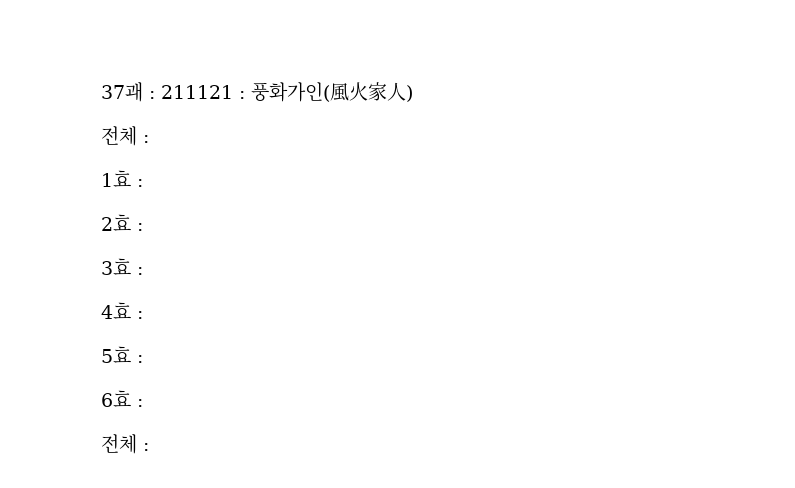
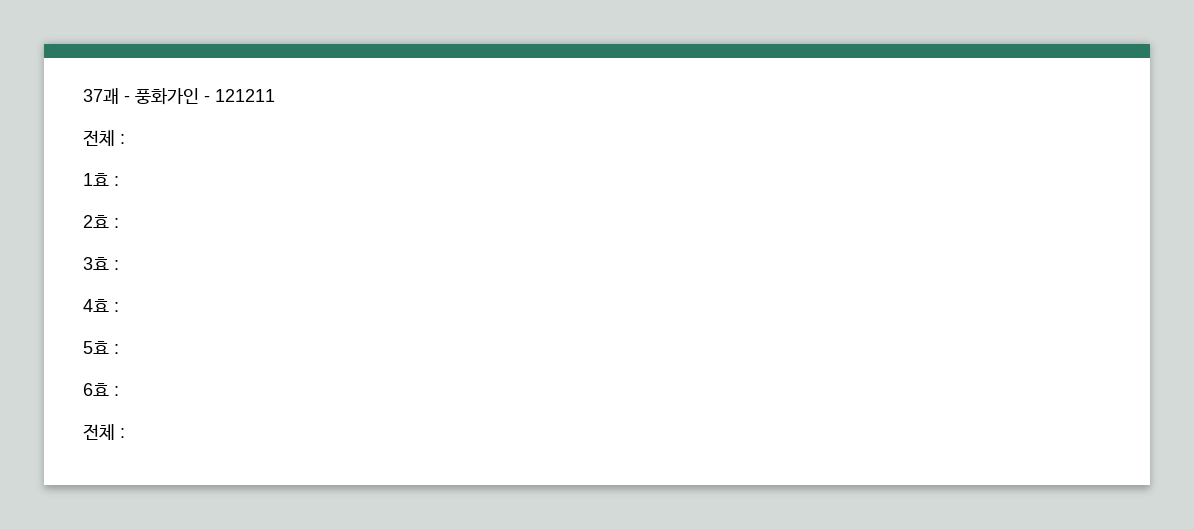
- 37괘 : 211121 : 풍화가인(風火家人)
+ 37괘 - 풍화가인 - 121211

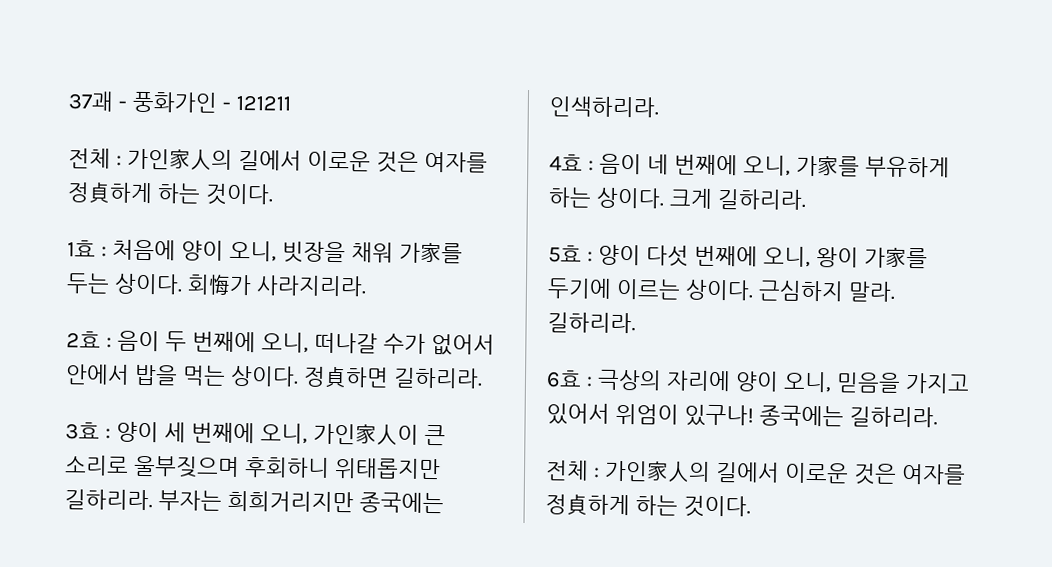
  37괘 - 풍화가인 - 121211
- 전체 :
- 1효 :
- 2효 :
- 3효 :
- 4효 :
- 5효 :
- 6효 :
- 전체 :
+ 전체 : 가인家人의 길에서 이로운 것은 여자를 정貞하게 하는 것이다.
+ 1효 : 처음에 양이 오니, 빗장을 채워 가家를 두는 상이다. 회悔가 사라지리라.
+ 2효 : 음이 두 번째에 오니, 떠나갈 수가 없어서 안에서 밥을 먹는 상이다. 정貞하면 길하리라.
+ 3효 : 양이 세 번째에 오니, 가인家人이 큰 소리로 울부짖으며 후회하니 위태롭지만 길하리라. 부자는 희희거리지만 종국에는 인색하리라.
+ 4효 : 음이 네 번째에 오니, 가家를 부유하게 하는 상이다. 크게 길하리라.
+ 5효 : 양이 다섯 번째에 오니, 왕이 가家를 두기에 이르는 상이다. 근심하지 말라. 길하리라.
+ 6효 : 극상의 자리에 양이 오니, 믿음을 가지고 있어서 위엄이 있구나! 종국에는 길하리라.
+ 전체 : 가인家人의 길에서 이로운 것은 여자를 정貞하게 하는 것이다.

